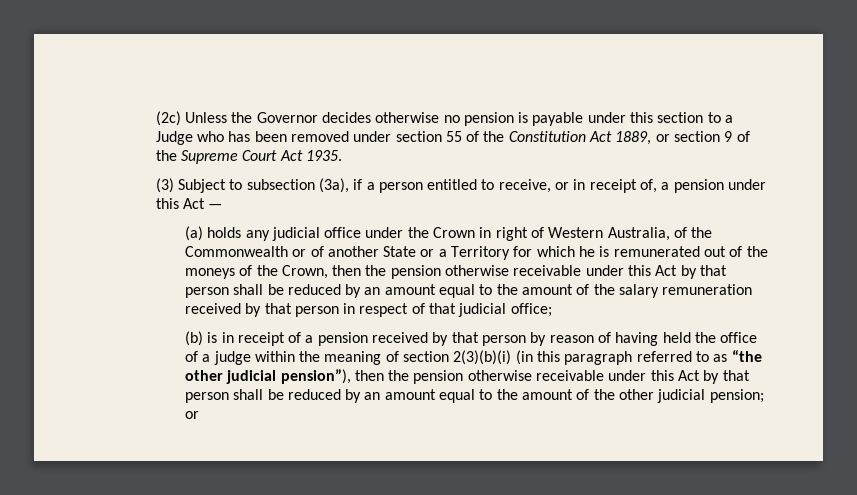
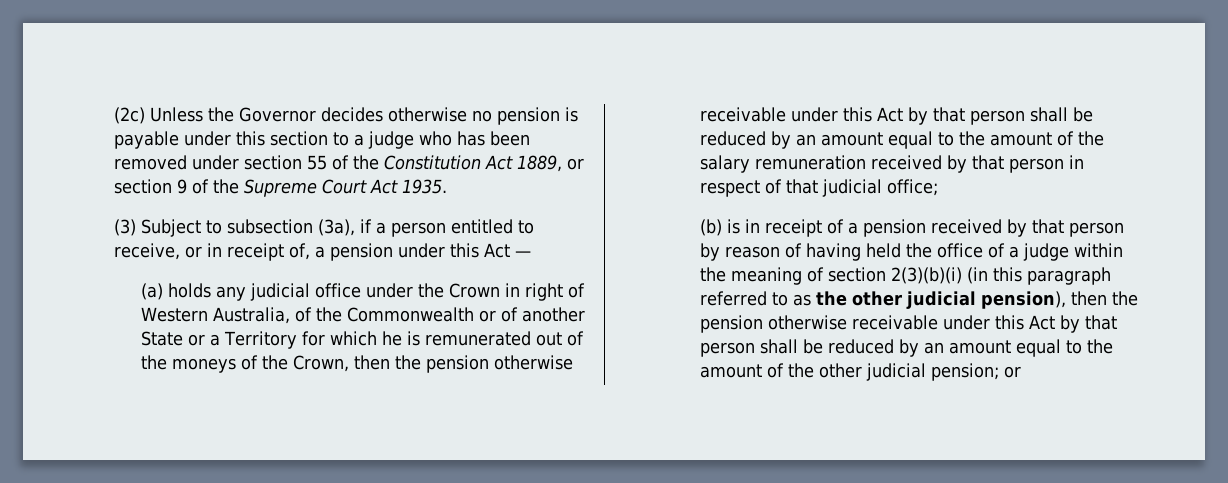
- (2c) Unless the Governor decides otherwise no pension is payable under this section to a Judge who has been removed under section 55 of the Constitution Act 1889, or section 9 of the Supreme Court Act 1935.
+ (2c) Unless the Governor decides otherwise no pension is payable under this section to a judge who has been removed under section 55 of the Constitution Act 1889, or section 9 of the Supreme Court Act 1935.
- (b) is in receipt of a pension received by that person by reason of having held the office of a judge within the meaning of section 2(3)(b)(i) (in this paragraph referred to as “the other judicial pension”), then the pension otherwise receivable under this Act by that person shall be reduced by an amount equal to the amount of the other judicial pension; or
+ (b) is in receipt of a pension received by that person by reason of having held the office of a judge within the meaning of section 2(3)(b)(i) (in this paragraph referred to as the other judicial pension), then the pension otherwise receivable under this Act by that person shall be reduced by an amount equal to the amount of the other judicial pension; or

